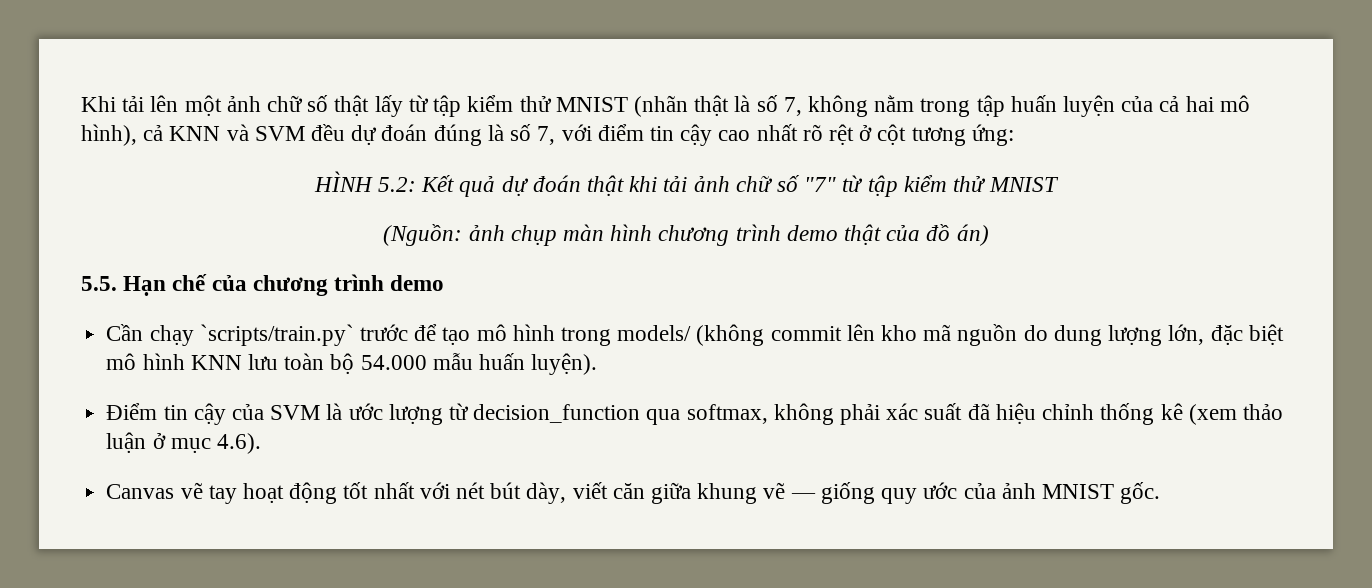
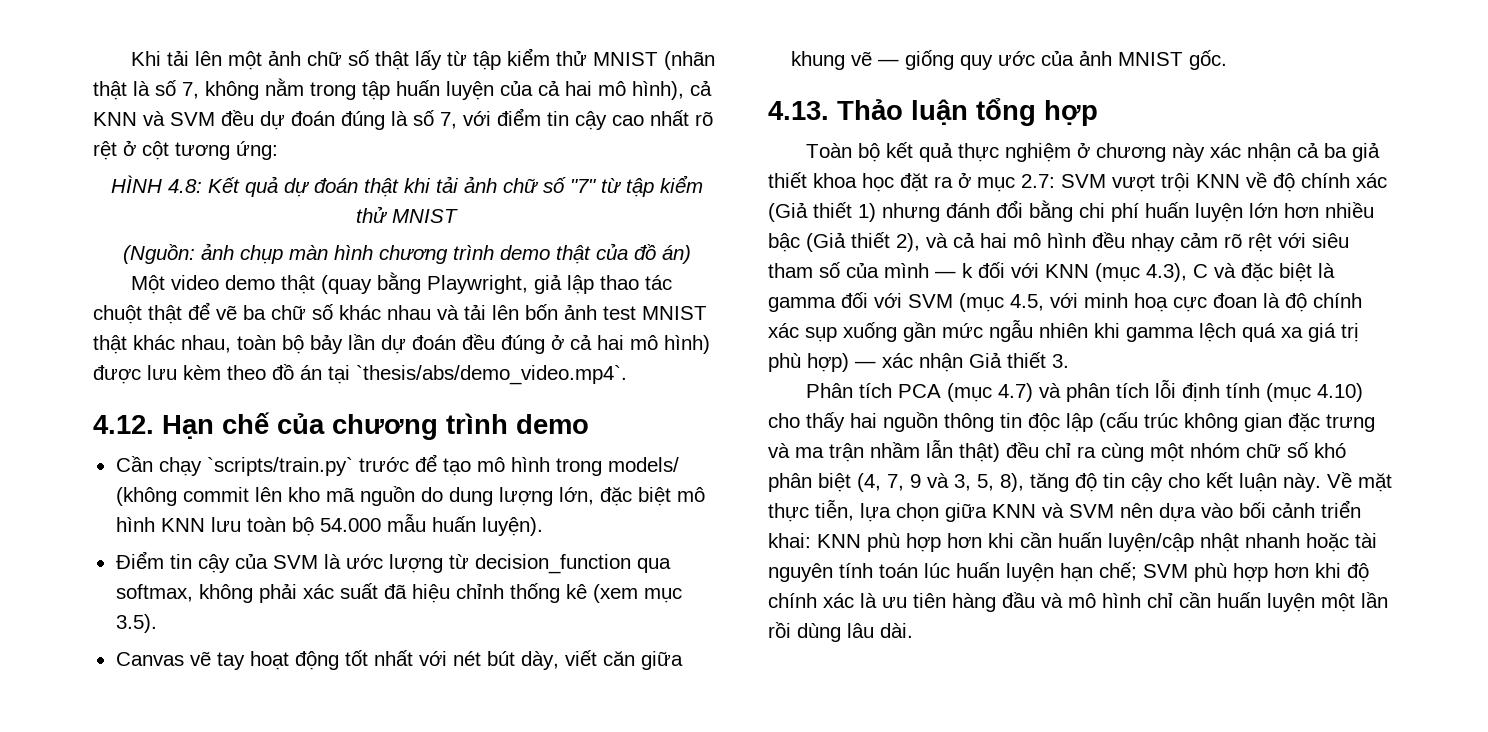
- HÌNH 5.2: Kết quả dự đoán thật khi tải ảnh chữ số "7" từ tập kiểm thử MNIST
+ HÌNH 4.8: Kết quả dự đoán thật khi tải ảnh chữ số "7" từ tập kiểm thử MNIST
- 5.5. Hạn chế của chương trình demo
+ Một video demo thật (quay bằng Playwright, giả lập thao tác chuột thật để vẽ ba chữ số khác nhau và tải lên bốn ảnh test MNIST thật khác nhau, toàn bộ bảy lần dự đoán đều đúng ở cả hai mô hình) được lưu kèm theo đồ án tại `thesis/abs/demo_video.mp4`.
+ 4.12. Hạn chế của chương trình demo
- Điểm tin cậy của SVM là ước lượng từ decision_function qua softmax, không phải xác suất đã hiệu chỉnh thống kê (xem thảo luận ở mục 4.6).
+ Điểm tin cậy của SVM là ước lượng từ decision_function qua softmax, không phải xác suất đã hiệu chỉnh thống kê (xem mục 3.5).
+ 4.13. Thảo luận tổng hợp
+ Toàn bộ kết quả thực nghiệm ở chương này xác nhận cả ba giả thiết khoa học đặt ra ở mục 2.7: SVM vượt trội KNN về độ chính xác (Giả thiết 1) nhưng đánh đổi bằng chi phí huấn luyện lớn hơn nhiều bậc (Giả thiết 2), và cả hai mô hình đều nhạy cảm rõ rệt với siêu tham số của mình — k đối với KNN (mục 4.3), C và đặc biệt là gamma đối với SVM (mục 4.5, với minh hoạ cực đoan là độ chính xác sụp xuống gần mức ngẫu nhiên khi gamma lệch quá xa giá trị phù hợp) — xác nhận Giả thiết 3.
+ Phân tích PCA (mục 4.7) và phân tích lỗi định tính (mục 4.10) cho thấy hai nguồn thông tin độc lập (cấu trúc không gian đặc trưng và ma trận nhầm lẫn thật) đều chỉ ra cùng một nhóm chữ số khó phân biệt (4, 7, 9 và 3, 5, 8), tăng độ tin cậy cho kết luận này. Về mặt thực tiễn, lựa chọn giữa KNN và SVM nên dựa vào bối cảnh triển khai: KNN phù hợp hơn khi cần huấn luyện/cập nhật nhanh hoặc tài nguyên tính toán lúc huấn luyện hạn chế; SVM phù hợp hơn khi độ chính xác là ưu tiên hàng đầu và mô hình chỉ cần huấn luyện một lần rồi dùng lâu dài.

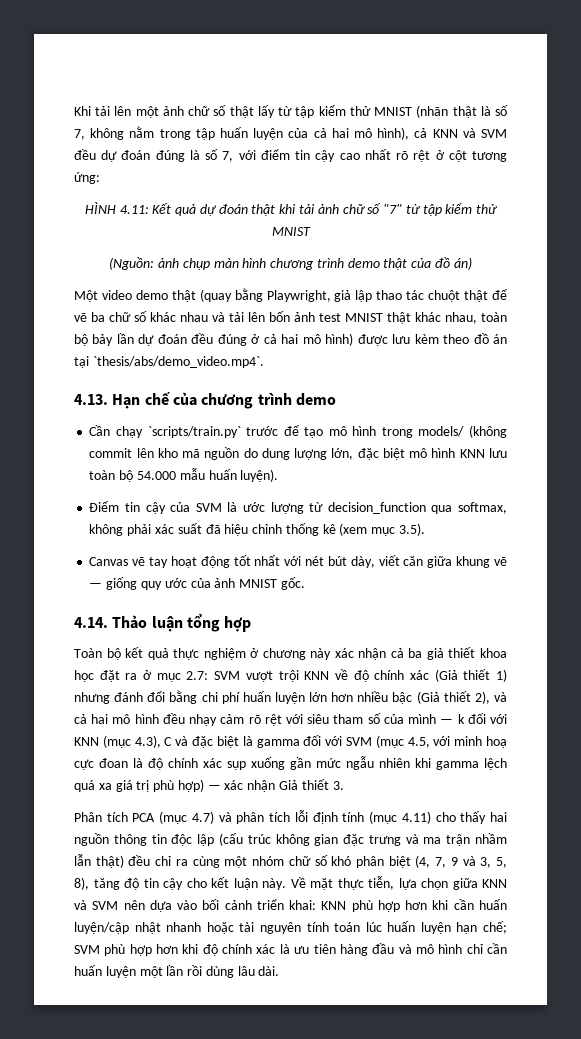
- HÌNH 4.8: Kết quả dự đoán thật khi tải ảnh chữ số "7" từ tập kiểm thử MNIST
+ HÌNH 4.11: Kết quả dự đoán thật khi tải ảnh chữ số "7" từ tập kiểm thử MNIST
- 4.12. Hạn chế của chương trình demo
+ 4.13. Hạn chế của chương trình demo
- 4.13. Thảo luận tổng hợp
+ 4.14. Thảo luận tổng hợp
- Phân tích PCA (mục 4.7) và phân tích lỗi định tính (mục 4.10) cho thấy hai nguồn thông tin độc lập (cấu trúc không gian đặc trưng và ma trận nhầm lẫn thật) đều chỉ ra cùng một nhóm chữ số khó phân biệt (4, 7, 9 và 3, 5, 8), tăng độ tin cậy cho kết luận này.
+ Phân tích PCA (mục 4.7) và phân tích lỗi định tính (mục 4.11) cho thấy hai nguồn thông tin độc lập (cấu trúc không gian đặc trưng và ma trận nhầm lẫn thật) đều chỉ ra cùng một nhóm chữ số khó phân biệt (4, 7, 9 và 3, 5, 8), tăng độ tin cậy cho kết luận này.

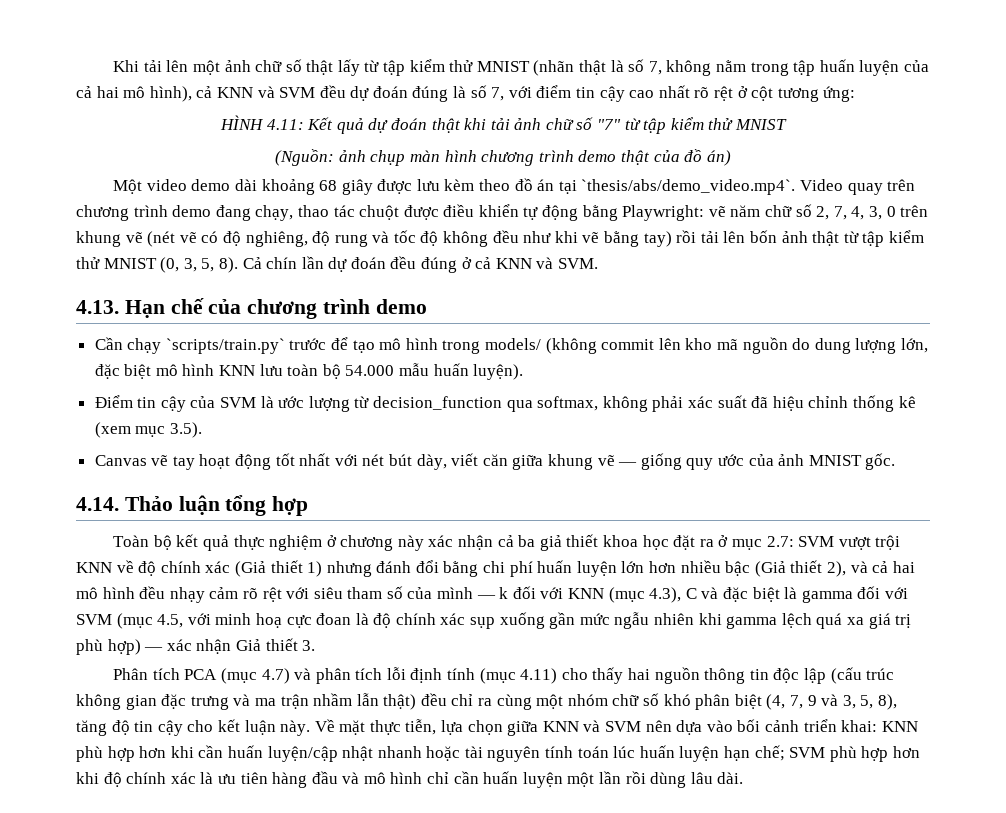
- Một video demo thật (quay bằng Playwright, giả lập thao tác chuột thật để vẽ ba chữ số khác nhau và tải lên bốn ảnh test MNIST thật khác nhau, toàn bộ bảy lần dự đoán đều đúng ở cả hai mô hình) được lưu kèm theo đồ án tại `thesis/abs/demo_video.mp4`.
+ Một video demo dài khoảng 68 giây được lưu kèm theo đồ án tại `thesis/abs/demo_video.mp4`. Video quay trên chương trình demo đang chạy, thao tác chuột được điều khiển tự động bằng Playwright: vẽ năm chữ số 2, 7, 4, 3, 0 trên khung vẽ (nét vẽ có độ nghiêng, độ rung và tốc độ không đều như khi vẽ bằng tay) rồi tải lên bốn ảnh thật từ tập kiểm thử MNIST (0, 3, 5, 8). Cả chín lần dự đoán đều đúng ở cả KNN và SVM.

